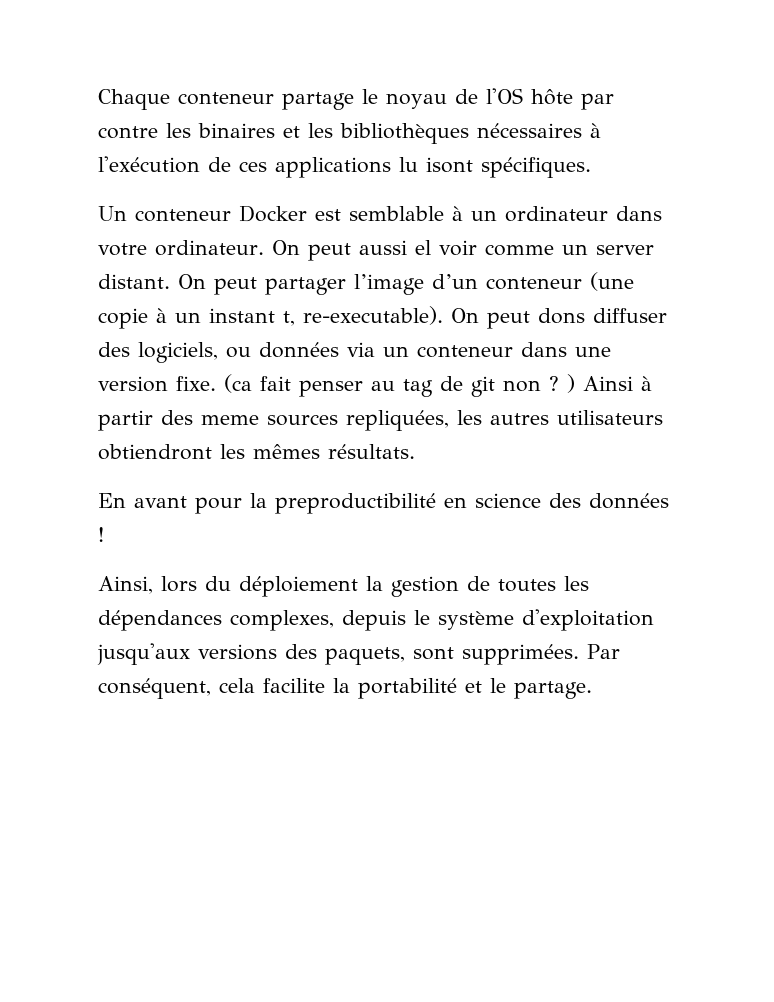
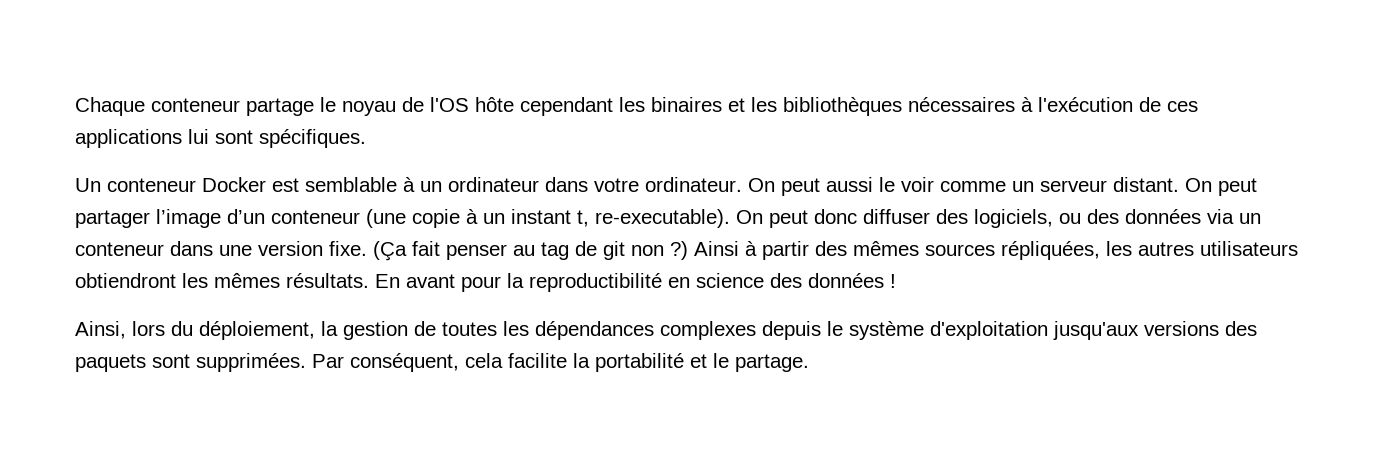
- Chaque conteneur partage le noyau de l'OS hôte par contre les binaires et les bibliothèques nécessaires à l'exécution de ces applications lu isont spécifiques.
+ Chaque conteneur partage le noyau de l'OS hôte cependant les binaires et les bibliothèques nécessaires à l'exécution de ces applications lui sont spécifiques.
- On peut aussi el voir comme un server distant.
+ On peut aussi le voir comme un serveur distant.
- On peut dons diffuser des logiciels, ou données via un conteneur dans une version fixe.
+ On peut donc diffuser des logiciels, ou des données via un conteneur dans une version fixe.
- (ca fait penser au tag de git non ? ) Ainsi à partir des meme sources repliquées, les autres utilisateurs obtiendront les mêmes résultats.
- En avant pour la preproductibilité en science des données !
+ (Ça fait penser au tag de git non ?) Ainsi à partir des mêmes sources répliquées, les autres utilisateurs obtiendront les mêmes résultats. En avant pour la reproductibilité en science des données !
- Ainsi, lors du déploiement la gestion de toutes les dépendances complexes, depuis le système d'exploitation jusqu'aux versions des paquets, sont supprimées.
+ Ainsi, lors du déploiement, la gestion de toutes les dépendances complexes depuis le système d'exploitation jusqu'aux versions des paquets sont supprimées.

